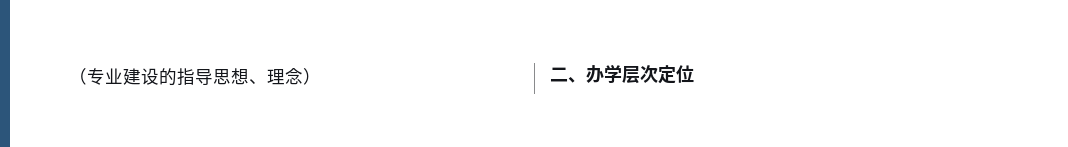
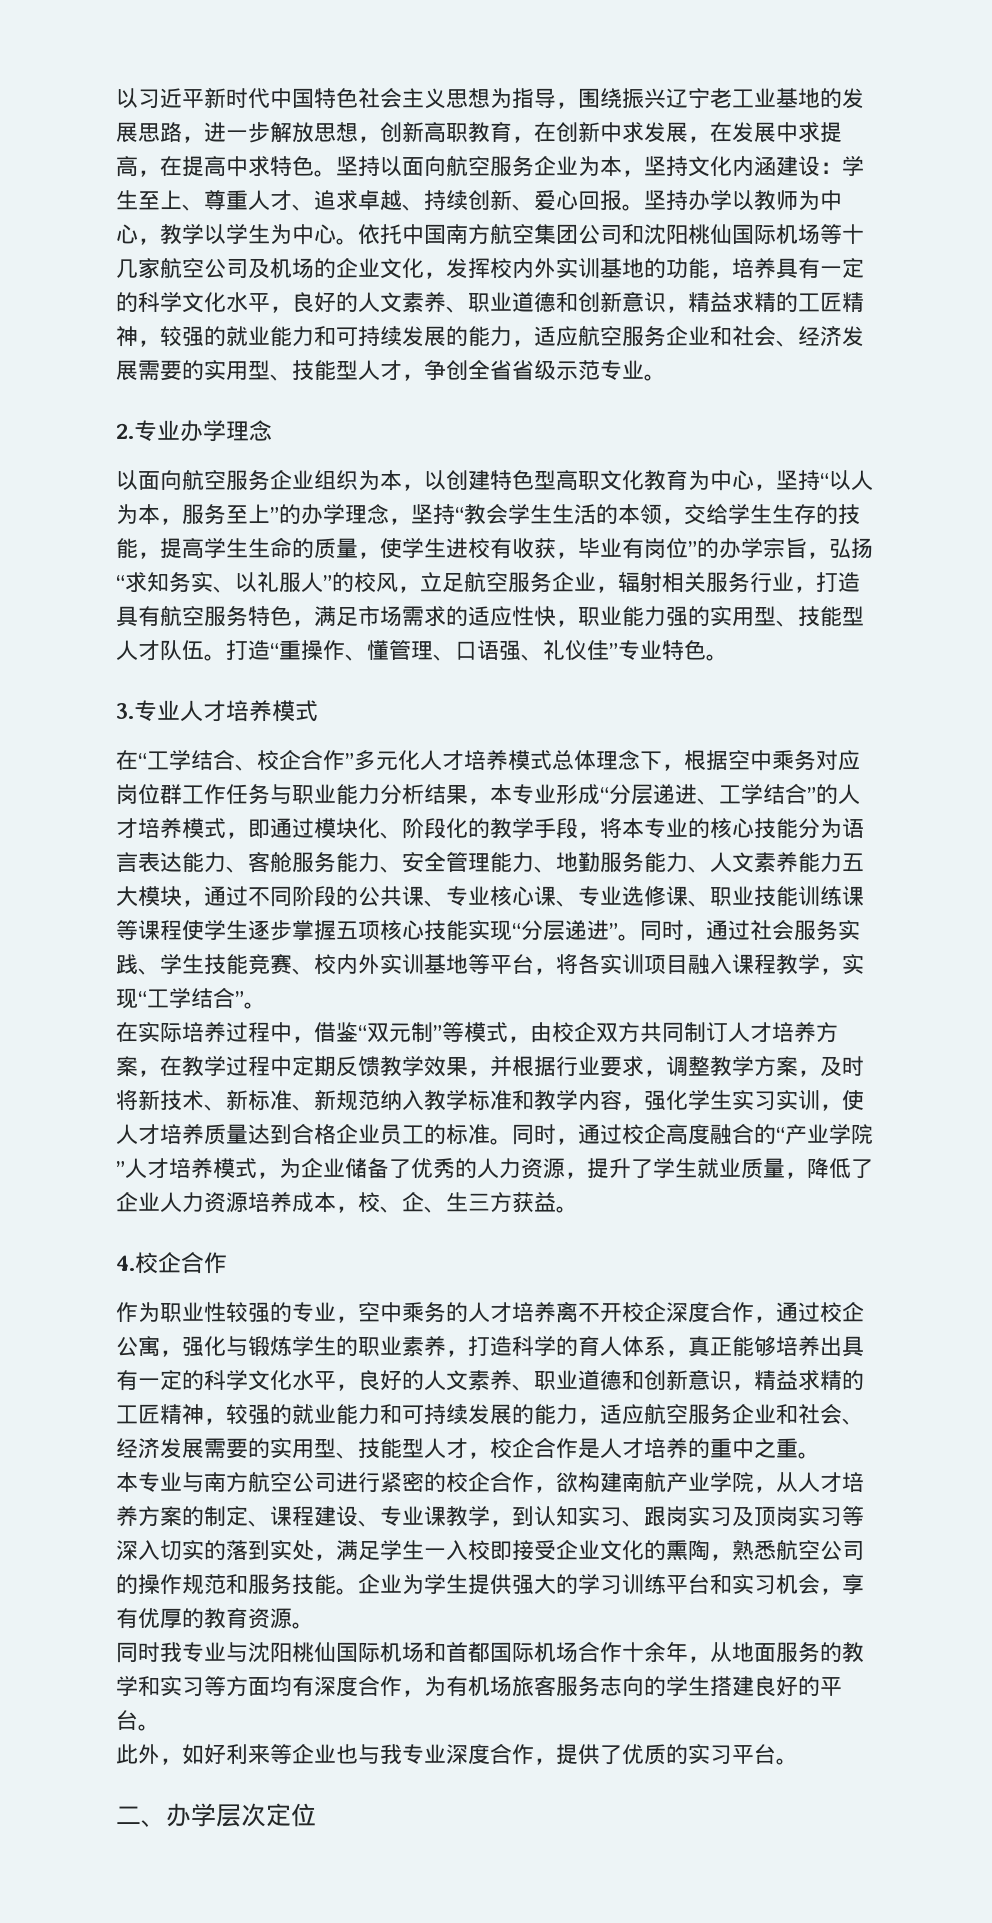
- （专业建设的指导思想、理念）
+ 以习近平新时代中国特色社会主义思想为指导，围绕振兴辽宁老工业基地的发展思路，进一步解放思想，创新高职教育，在创新中求发展，在发展中求提高，在提高中求特色。坚持以面向航空服务企业为本，坚持文化内涵建设：学生至上、尊重人才、追求卓越、持续创新、爱心回报。坚持办学以教师为中心，教学以学生为中心。依托中国南方航空集团公司和沈阳桃仙国际机场等十几家航空公司及机场的企业文化，发挥校内外实训基地的功能，培养具有一定的科学文化水平，良好的人文素养、职业道德和创新意识，精益求精的工匠精神，较强的就业能力和可持续发展的能力，适应航空服务企业和社会、经济发展需要的实用型、技能型人才，争创全省省级示范专业。
+ 2.专业办学理念
+ 以面向航空服务企业组织为本，以创建特色型高职文化教育为中心，坚持“以人为本，服务至上”的办学理念，坚持“教会学生生活的本领，交给学生生存的技能，提高学生生命的质量，使学生进校有收获，毕业有岗位”的办学宗旨，弘扬“求知务实、以礼服人”的校风，立足航空服务企业，辐射相关服务行业，打造具有航空服务特色，满足市场需求的适应性快，职业能力强的实用型、技能型人才队伍。打造“重操作、懂管理、口语强、礼仪佳”专业特色。
+ 3.专业人才培养模式
+ 在“工学结合、校企合作”多元化人才培养模式总体理念下，根据空中乘务对应岗位群工作任务与职业能力分析结果，本专业形成“分层递进、工学结合”的人才培养模式，即通过模块化、阶段化的教学手段，将本专业的核心技能分为语言表达能力、客舱服务能力、安全管理能力、地勤服务能力、人文素养能力五大模块，通过不同阶段的公共课、专业核心课、专业选修课、职业技能训练课等课程使学生逐步掌握五项核心技能实现“分层递进”。同时，通过社会服务实践、学生技能竞赛、校内外实训基地等平台，将各实训项目融入课程教学，实现“工学结合”。
+ 在实际培养过程中，借鉴“双元制”等模式，由校企双方共同制订人才培养方案，在教学过程中定期反馈教学效果，并根据行业要求，调整教学方案，及时将新技术、新标准、新规范纳入教学标准和教学内容，强化学生实习实训，使人才培养质量达到合格企业员工的标准。同时，通过校企高度融合的“产业学院”人才培养模式，为企业储备了优秀的人力资源，提升了学生就业质量，降低了企业人力资源培养成本，校、企、生三方获益。
+ 4.校企合作
+ 作为职业性较强的专业，空中乘务的人才培养离不开校企深度合作，通过校企公寓，强化与锻炼学生的职业素养，打造科学的育人体系，真正能够培养出具有一定的科学文化水平，良好的人文素养、职业道德和创新意识，精益求精的工匠精神，较强的就业能力和可持续发展的能力，适应航空服务企业和社会、经济发展需要的实用型、技能型人才，校企合作是人才培养的重中之重。
+ 本专业与南方航空公司进行紧密的校企合作，欲构建南航产业学院，从人才培养方案的制定、课程建设、专业课教学，到认知实习、跟岗实习及顶岗实习等深入切实的落到实处，满足学生一入校即接受企业文化的熏陶，熟悉航空公司的操作规范和服务技能。企业为学生提供强大的学习训练平台和实习机会，享有优厚的教育资源。
+ 同时我专业与沈阳桃仙国际机场和首都国际机场合作十余年，从地面服务的教学和实习等方面均有深度合作，为有机场旅客服务志向的学生搭建良好的平台。
+ 此外，如好利来等企业也与我专业深度合作，提供了优质的实习平台。

